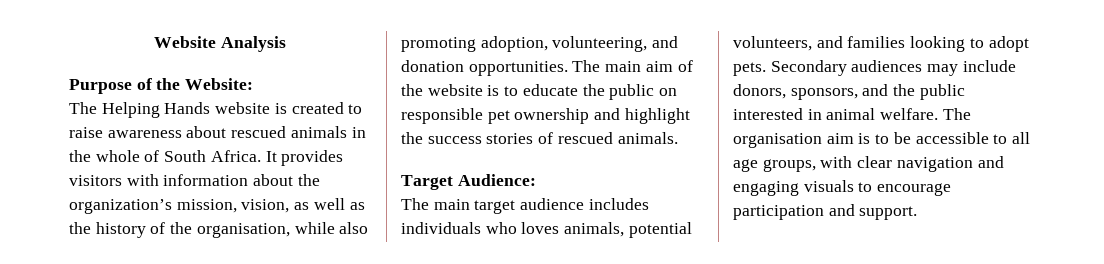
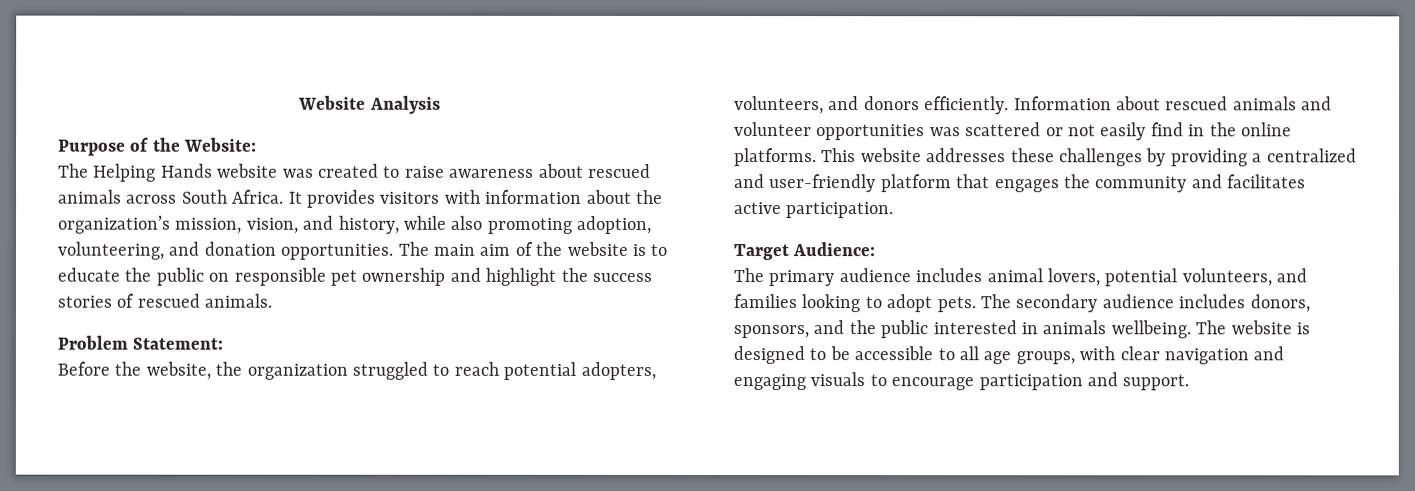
- The Helping Hands website is created to raise awareness about rescued animals in the whole of South Africa.
+ The Helping Hands website was created to raise awareness about rescued animals across South Africa.
- It provides visitors with information about the organization’s mission, vision, as well as the history of the organisation, while also promoting adoption, volunteering, and donation opportunities.
+ It provides visitors with information about the organization’s mission, vision, and history, while also promoting adoption, volunteering, and donation opportunities.
+ Problem Statement:
+ Before the website, the organization struggled to reach potential adopters, volunteers, and donors efficiently. Information about rescued animals and volunteer opportunities was scattered or not easily find in the online platforms. This website addresses these challenges by providing a centralized and user-friendly platform that engages the community and facilitates active participation.
  Target Audience:
- The main target audience includes individuals who loves animals, potential volunteers, and families looking to adopt pets.
+ The primary audience includes animal lovers, potential volunteers, and families looking to adopt pets.
- Secondary audiences may include donors, sponsors, and the public interested in animal welfare. The organisation aim is to be accessible to all age groups, with clear navigation and engaging visuals to encourage participation and support.
+ The secondary audience includes donors, sponsors, and the public interested in animals wellbeing. The website is designed to be accessible to all age groups, with clear navigation and engaging visuals to encourage participation and support.

